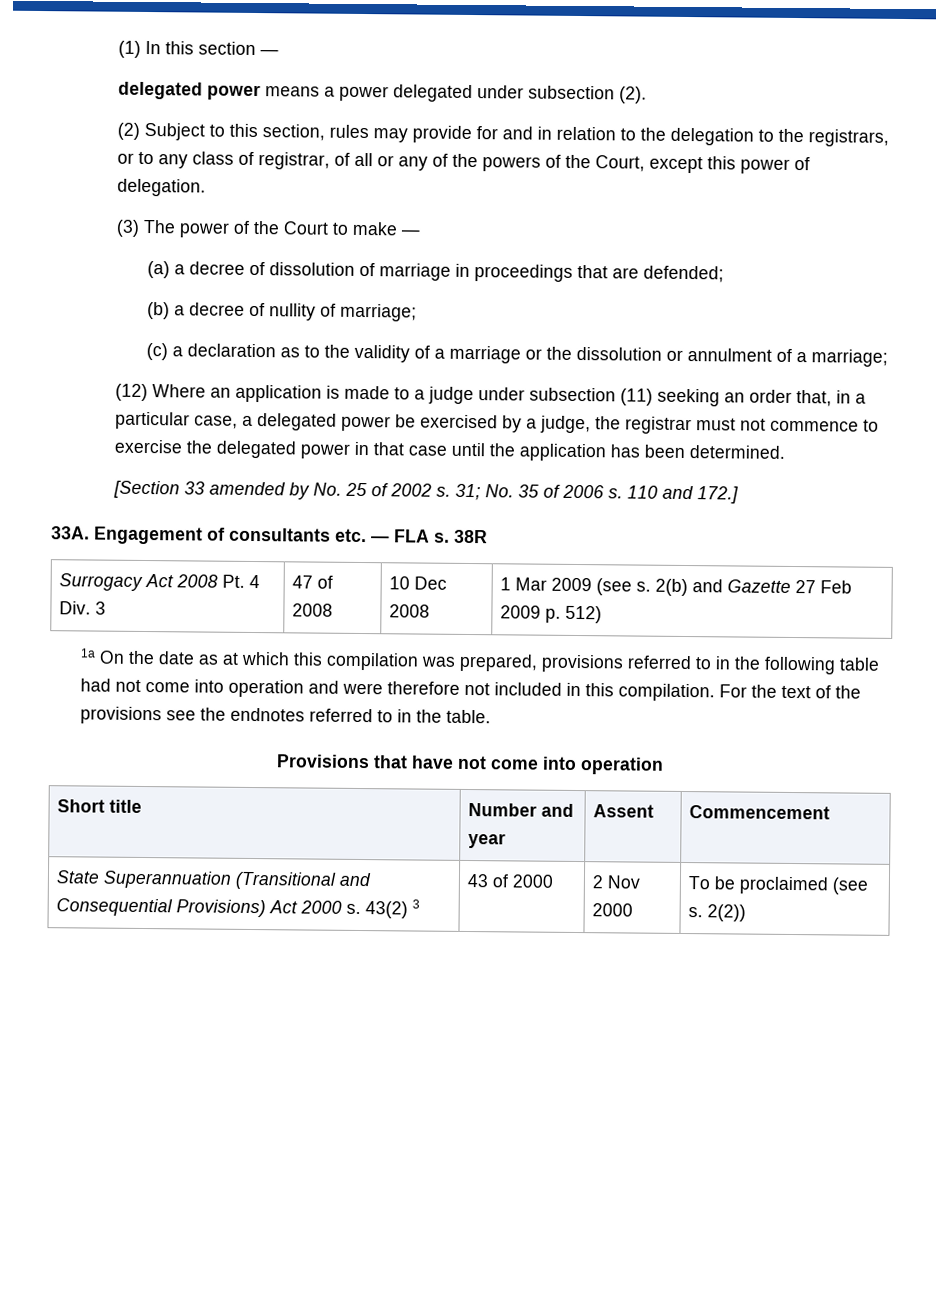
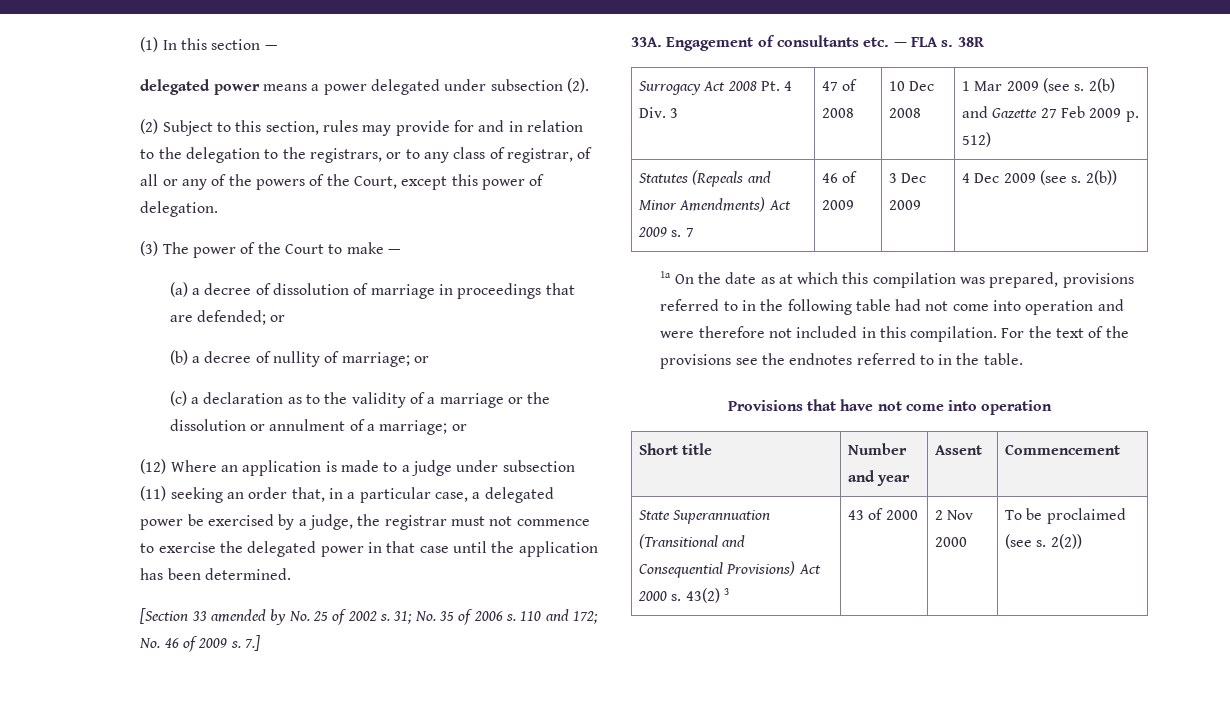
- (a) a decree of dissolution of marriage in proceedings that are defended;
+ (a) a decree of dissolution of marriage in proceedings that are defended; or
- (b) a decree of nullity of marriage;
+ (b) a decree of nullity of marriage; or
- (c) a declaration as to the validity of a marriage or the dissolution or annulment of a marriage;
+ (c) a declaration as to the validity of a marriage or the dissolution or annulment of a marriage; or
- 110 and 172.]
+ 110 and 172; No. 46 of 2009 s. 7.]
+ Statutes (Repeals and Minor Amendments) Act 2009 s. 7 | 46 of 2009 | 3 Dec 2009 | 4 Dec 2009 (see s. 2(b))

